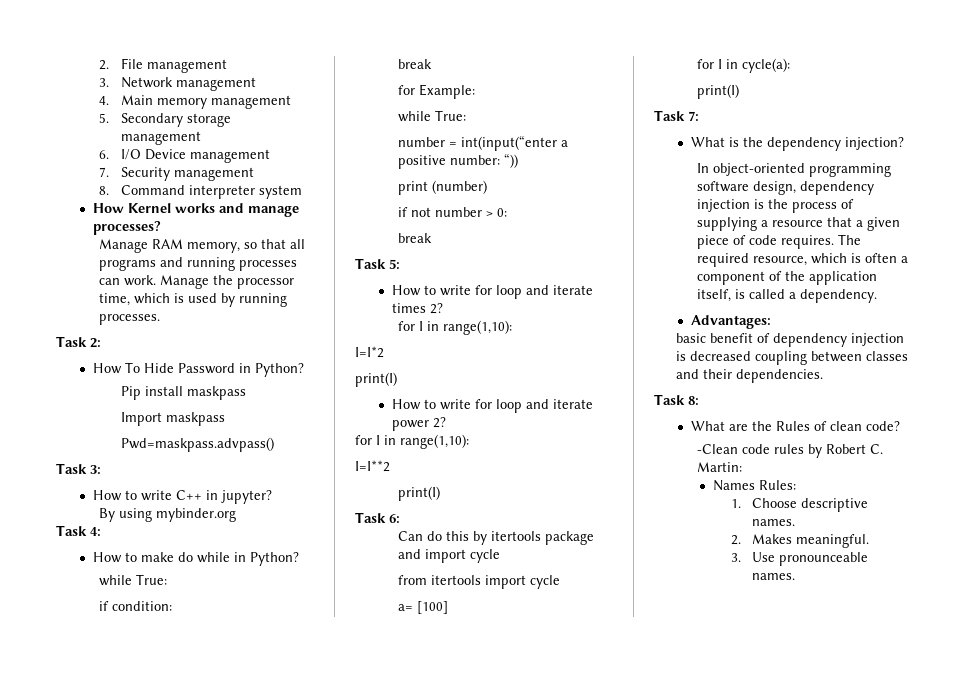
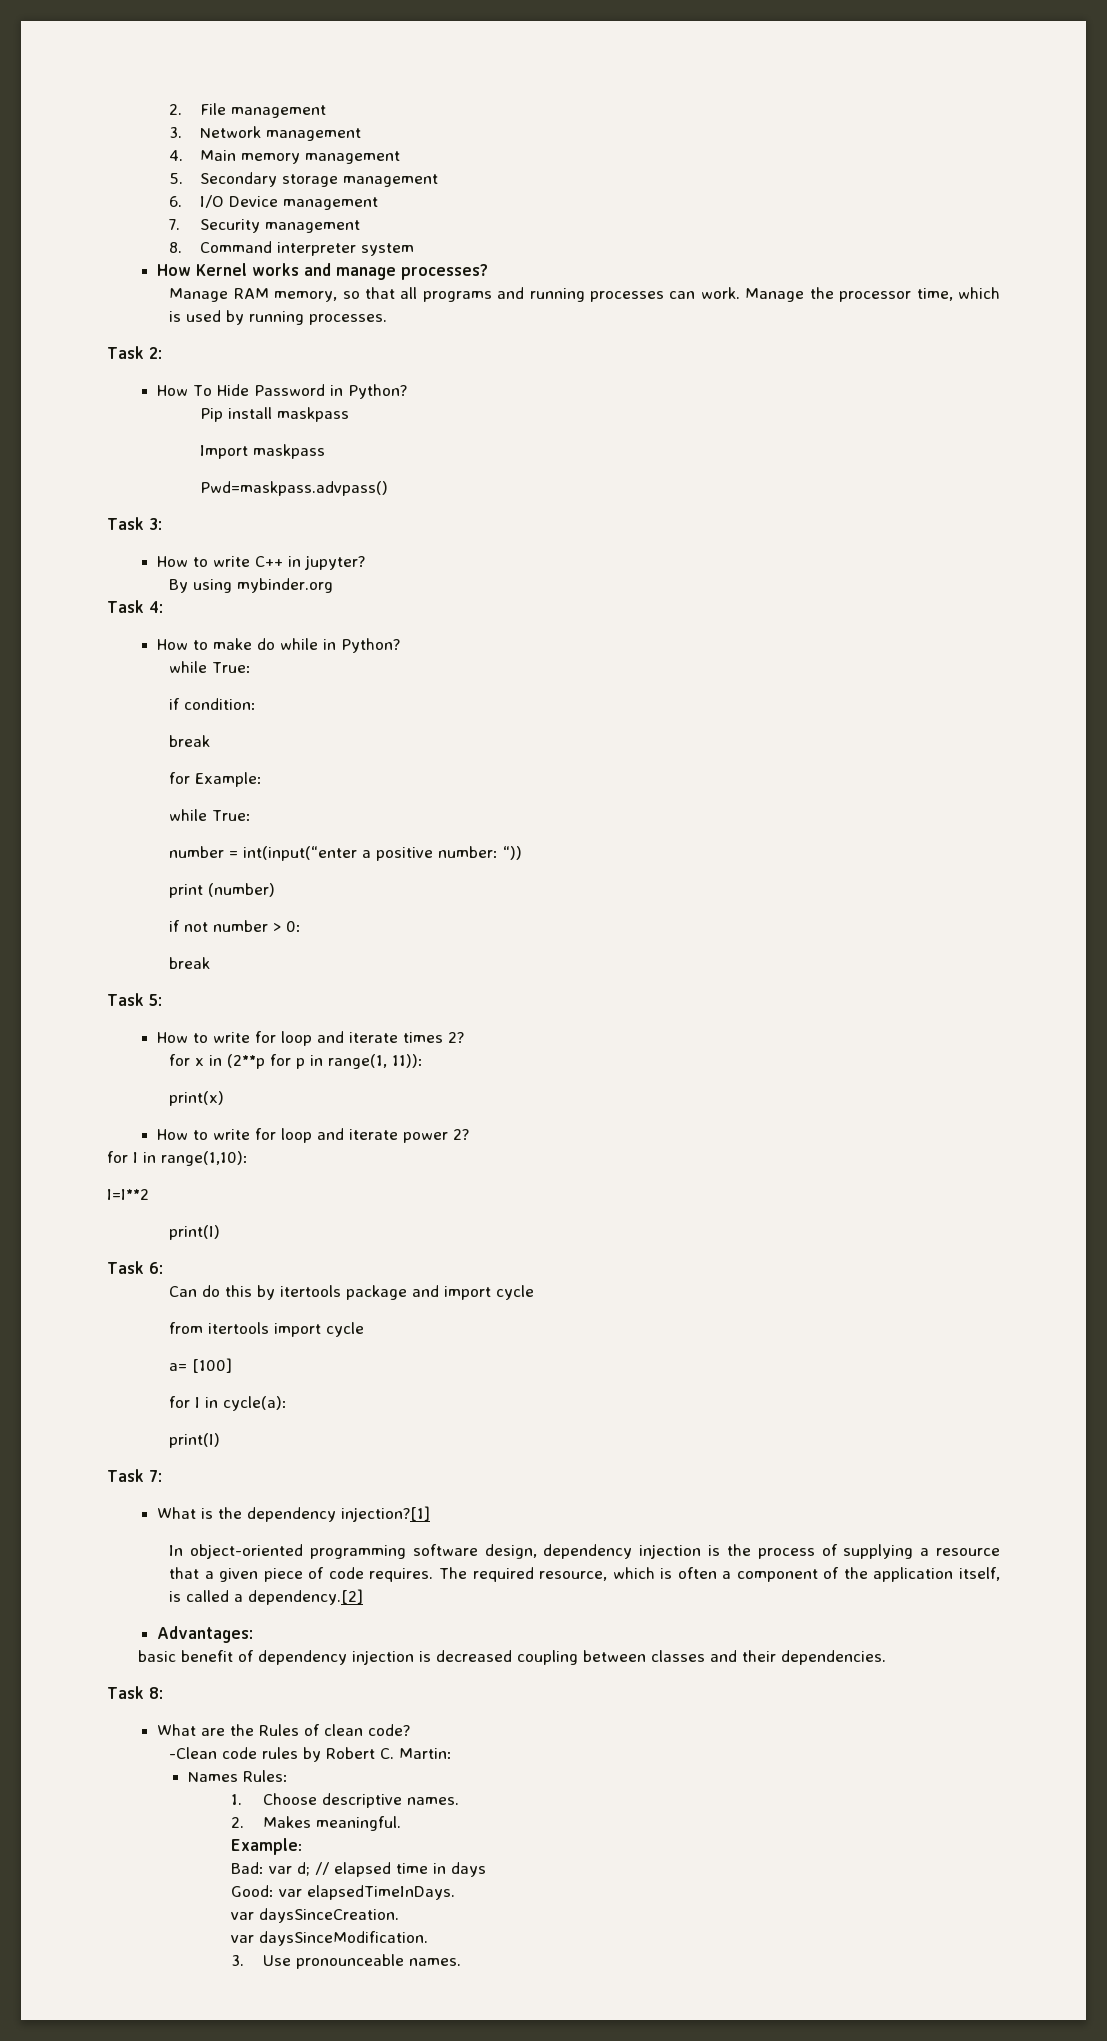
  How to write for loop and iterate times 2?
- for I in range(1,10):
- I=I*2
- print(I)
+ for x in (2**p for p in range(1, 11)):
+ print(x)
- What is the dependency injection?
+ What is the dependency injection?[1]
- The required resource, which is often a component of the application itself, is called a dependency.
+ The required resource, which is often a component of the application itself, is called a dependency.[2]
  2. Makes meaningful.
+ Example:
+ Bad: var d; // elapsed time in days
+ Good: var elapsedTimeInDays.
+ var daysSinceCreation.
+ var daysSinceModification.

